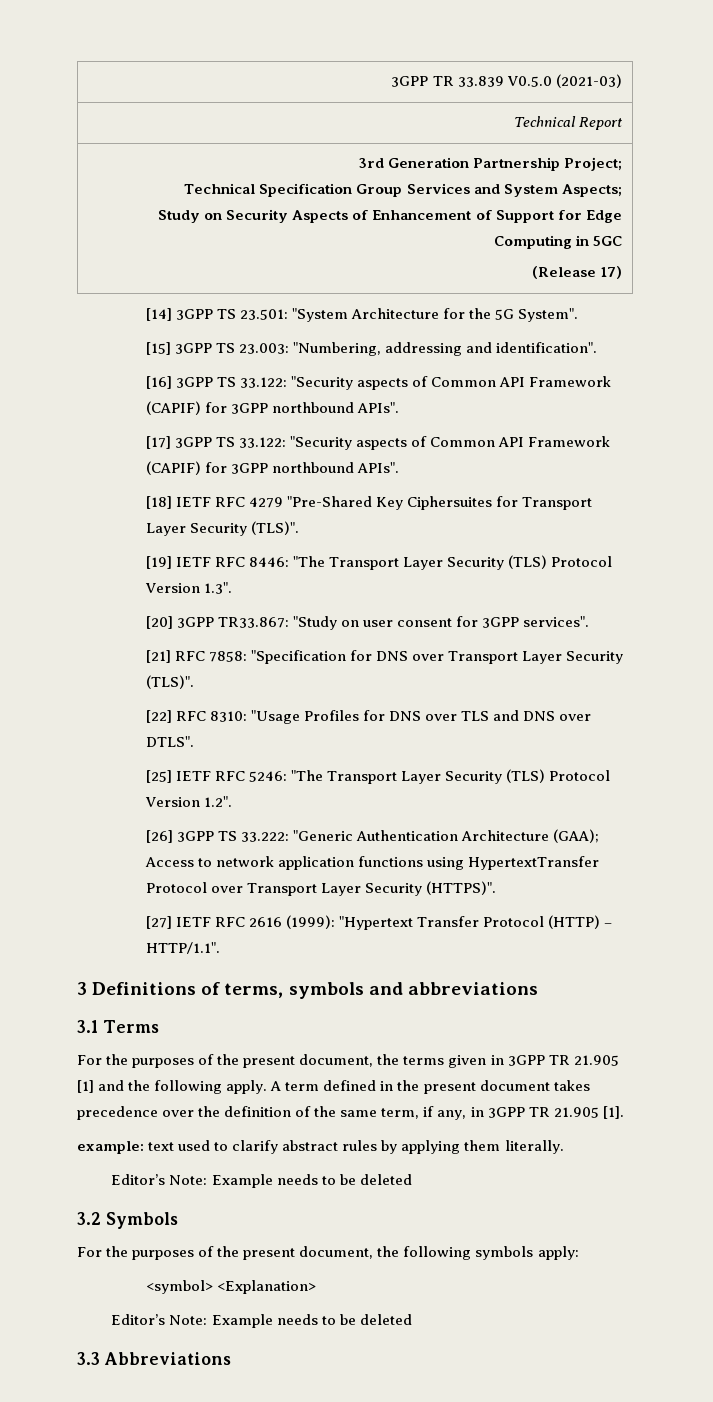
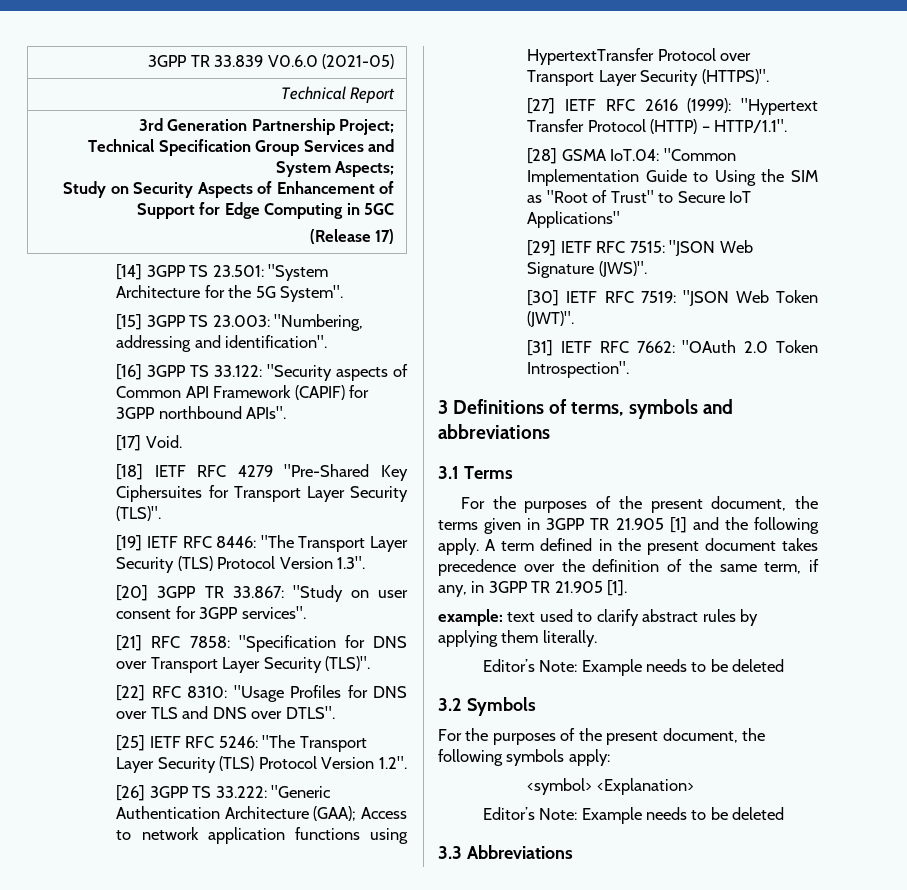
- 3GPP TR 33.839 V0.5.0 (2021-03)
+ 3GPP TR 33.839 V0.6.0 (2021-05)
- [17] 3GPP TS 33.122: "Security aspects of Common API Framework (CAPIF) for 3GPP northbound APIs".
+ [17] Void.
- [20] 3GPP TR33.867: "Study on user consent for 3GPP services".
+ [20] 3GPP TR 33.867: "Study on user consent for 3GPP services".
+ [28] GSMA IoT.04: "Common Implementation Guide to Using the SIM as "Root of Trust" to Secure IoT Applications"
+ [29] IETF RFC 7515: "JSON Web Signature (JWS)".
+ [30] IETF RFC 7519: "JSON Web Token (JWT)".
+ [31] IETF RFC 7662: "OAuth 2.0 Token Introspection".

